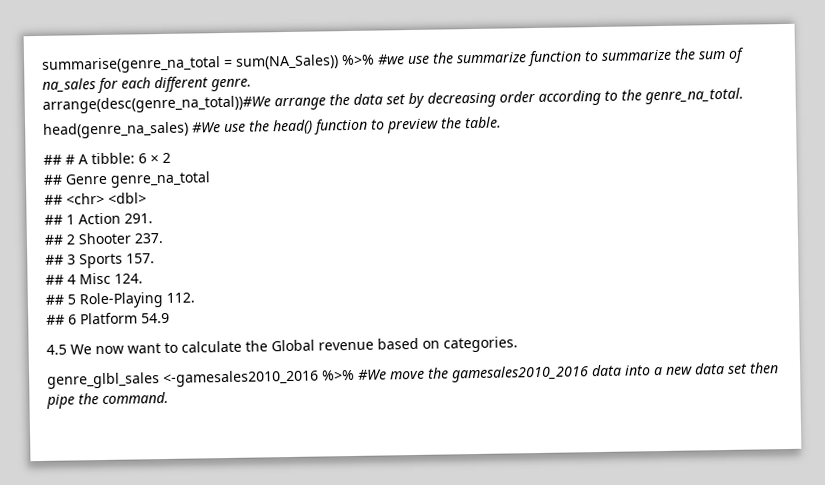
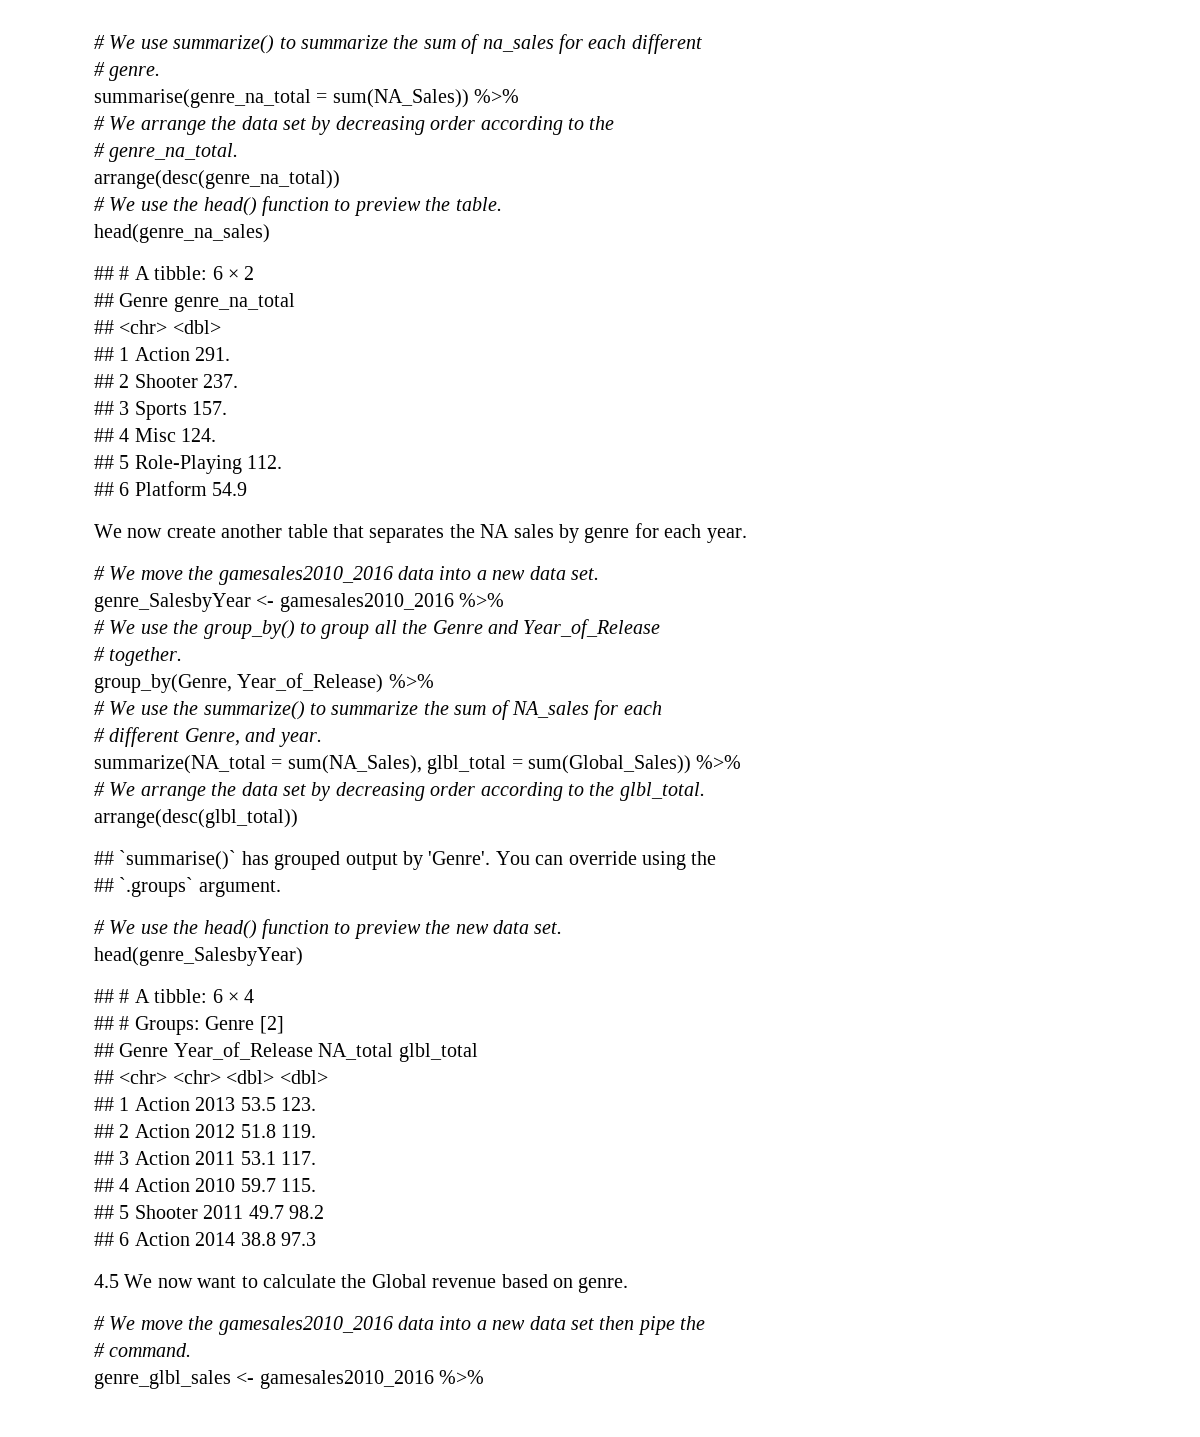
- summarise(genre_na_total = sum(NA_Sales)) %>% #we use the summarize function to summarize the sum of na_sales for each different genre.
- arrange(desc(genre_na_total))#We arrange the data set by decreasing order according to the genre_na_total.
+ # We use summarize() to summarize the sum of na_sales for each different
+ # genre.
+ summarise(genre_na_total = sum(NA_Sales)) %>%
+ # We arrange the data set by decreasing order according to the
+ # genre_na_total.
- head(genre_na_sales) #We use the head() function to preview the table.
+ arrange(desc(genre_na_total))
+ # We use the head() function to preview the table.
+ head(genre_na_sales)
+ We now create another table that separates the NA sales by genre for each year.
+ # We move the gamesales2010_2016 data into a new data set.
+ genre_SalesbyYear <- gamesales2010_2016 %>%
+ # We use the group_by() to group all the Genre and Year_of_Release
+ # together.
+ group_by(Genre, Year_of_Release) %>%
+ # We use the summarize() to summarize the sum of NA_sales for each
+ # different Genre, and year.
+ summarize(NA_total = sum(NA_Sales), glbl_total = sum(Global_Sales)) %>%
+ # We arrange the data set by decreasing order according to the glbl_total.
+ arrange(desc(glbl_total))
+ ## `summarise()` has grouped output by 'Genre'. You can override using the
+ ## `.groups` argument.
+ # We use the head() function to preview the new data set.
+ head(genre_SalesbyYear)
+ ## # A tibble: 6 × 4
+ ## # Groups: Genre [2]
+ ## Genre Year_of_Release NA_total glbl_total
+ ## <chr> <chr> <dbl> <dbl>
+ ## 1 Action 2013 53.5 123.
+ ## 2 Action 2012 51.8 119.
+ ## 3 Action 2011 53.1 117.
+ ## 4 Action 2010 59.7 115.
+ ## 5 Shooter 2011 49.7 98.2
+ ## 6 Action 2014 38.8 97.3
- 4.5 We now want to calculate the Global revenue based on categories.
- genre_glbl_sales <-gamesales2010_2016 %>% #We move the gamesales2010_2016 data into a new data set then pipe the command.
+ 4.5 We now want to calculate the Global revenue based on genre.
+ # We move the gamesales2010_2016 data into a new data set then pipe the
+ # command.
+ genre_glbl_sales <- gamesales2010_2016 %>%

